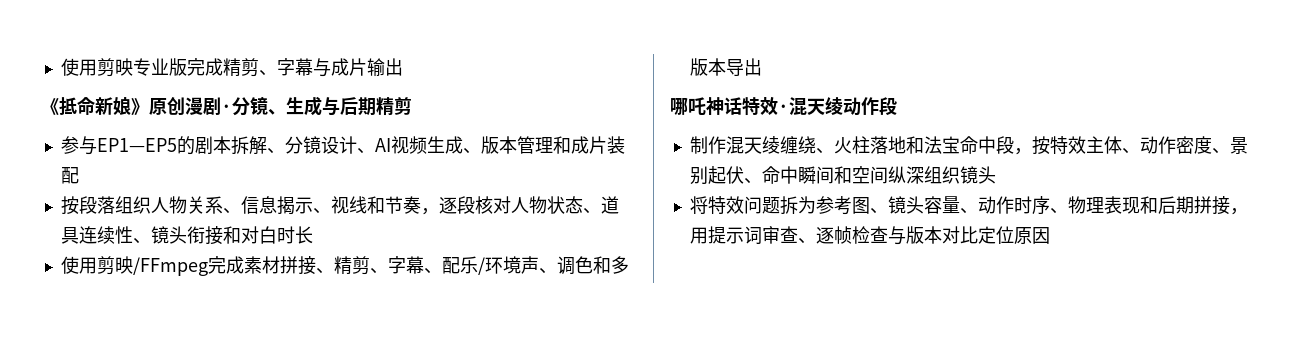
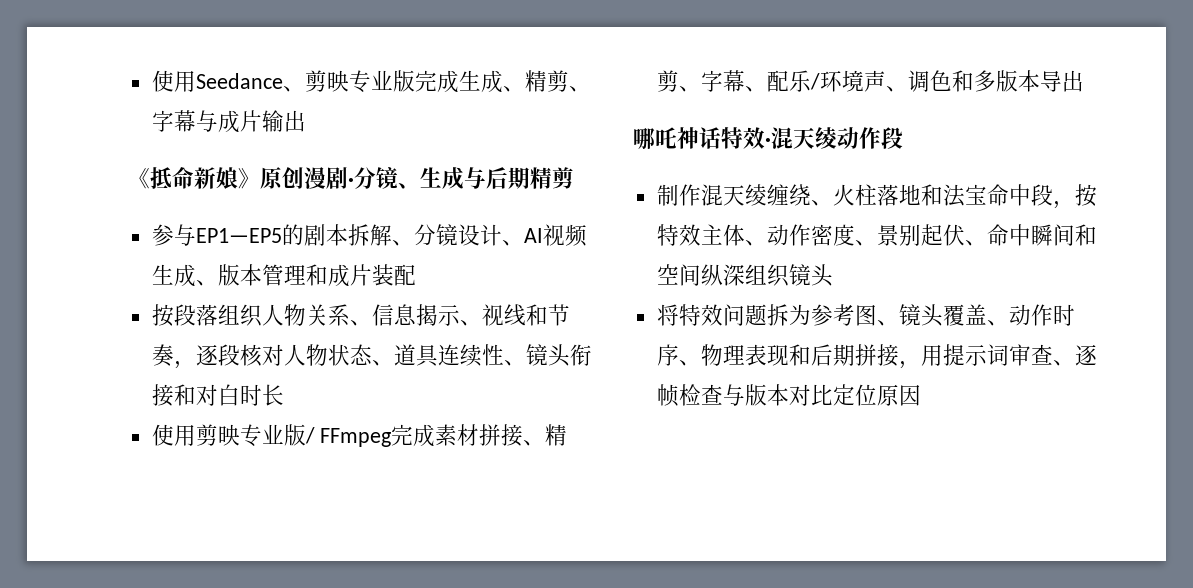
- 使用剪映专业版完成精剪、字幕与成片输出
+ 使用Seedance、剪映专业版完成生成、精剪、字幕与成片输出
- 使用剪映/FFmpeg完成素材拼接、精剪、字幕、配乐/环境声、调色和多版本导出
+ 使用剪映专业版/ FFmpeg完成素材拼接、精剪、字幕、配乐/环境声、调色和多版本导出
- 将特效问题拆为参考图、镜头容量、动作时序、物理表现和后期拼接，用提示词审查、逐帧检查与版本对比定位原因
+ 将特效问题拆为参考图、镜头覆盖、动作时序、物理表现和后期拼接，用提示词审查、逐帧检查与版本对比定位原因

